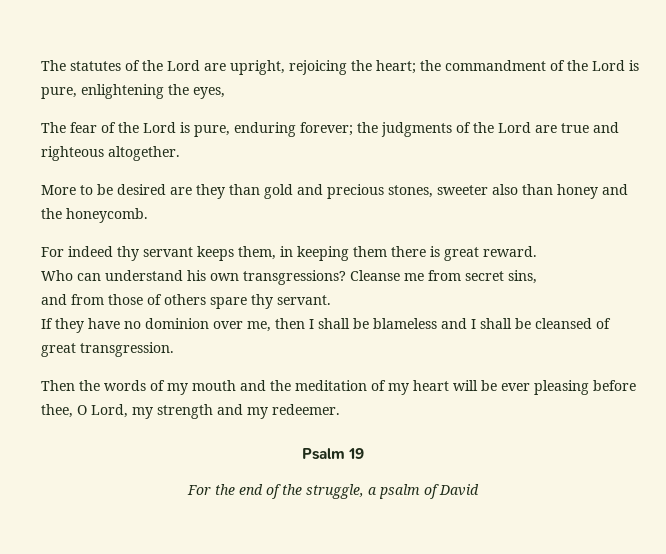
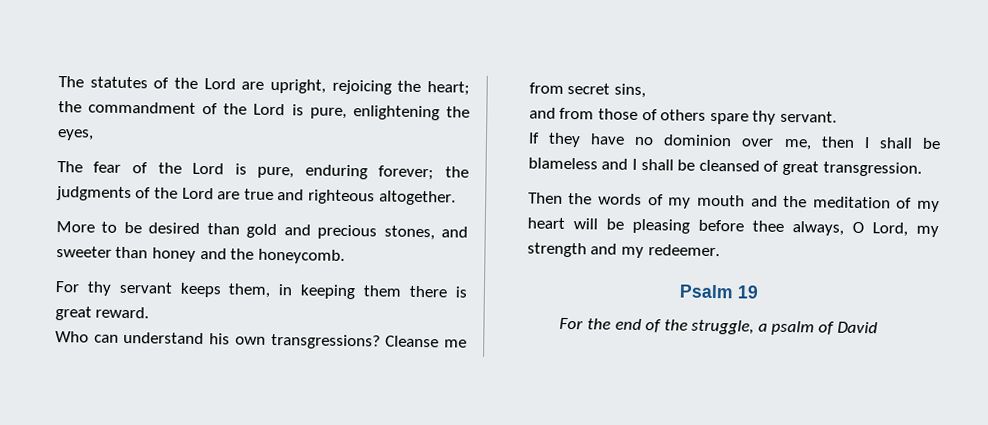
- More to be desired are they than gold and precious stones, sweeter also than honey and the honeycomb.
+ More to be desired than gold and precious stones, and sweeter than honey and the honeycomb.
- For indeed thy servant keeps them, in keeping them there is great reward.
+ For thy servant keeps them, in keeping them there is great reward.
- Then the words of my mouth and the meditation of my heart will be ever pleasing before thee, O Lord, my strength and my redeemer.
+ Then the words of my mouth and the meditation of my heart will be pleasing before thee always, O Lord, my strength and my redeemer.

